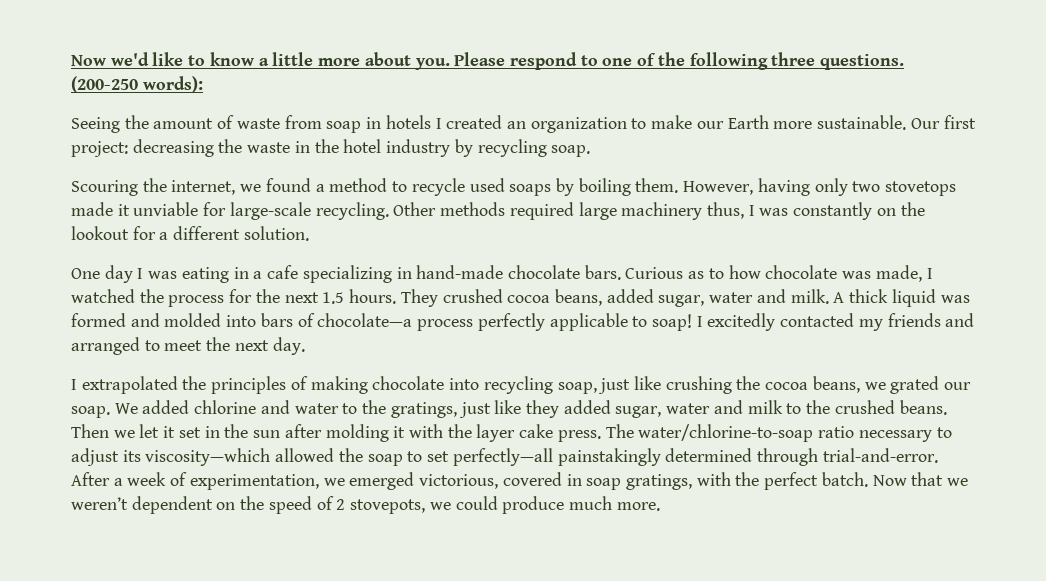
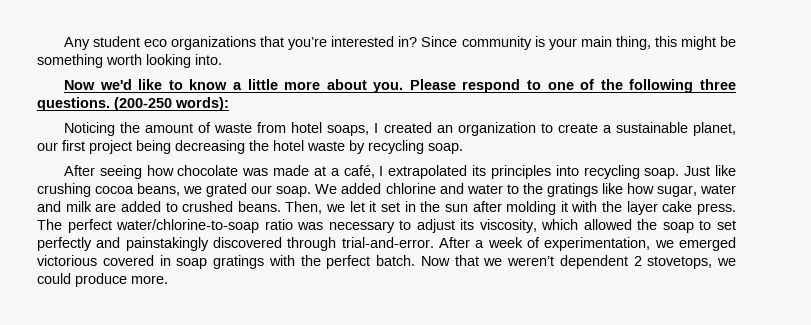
+ Any student eco organizations that you’re interested in? Since community is your main thing, this might be something worth looking into.
- Seeing the amount of waste from soap in hotels I created an organization to make our Earth more sustainable. Our first project: decreasing the waste in the hotel industry by recycling soap.
- Scouring the internet, we found a method to recycle used soaps by boiling them. However, having only two stovetops made it unviable for large-scale recycling. Other methods required large machinery thus, I was constantly on the lookout for a different solution.
- One day I was eating in a cafe specializing in hand-made chocolate bars. Curious as to how chocolate was made, I watched the process for the next 1.5 hours. They crushed cocoa beans, added sugar, water and milk. A thick liquid was formed and molded into bars of chocolate—a process perfectly applicable to soap! I excitedly contacted my friends and arranged to meet the next day.
- I extrapolated the principles of making chocolate into recycling soap, just like crushing the cocoa beans, we grated our soap.
+ Noticing the amount of waste from hotel soaps, I created an organization to create a sustainable planet, our first project being decreasing the hotel waste by recycling soap.
+ After seeing how chocolate was made at a café, I extrapolated its principles into recycling soap. Just like crushing cocoa beans, we grated our soap.
- We added chlorine and water to the gratings, just like they added sugar, water and milk to the crushed beans.
+ We added chlorine and water to the gratings like how sugar, water and milk are added to crushed beans.
- Then we let it set in the sun after molding it with the layer cake press.
+ Then, we let it set in the sun after molding it with the layer cake press.
- The water/chlorine-to-soap ratio necessary to adjust its viscosity—which allowed the soap to set perfectly—all painstakingly determined through trial-and-error.
+ The perfect water/chlorine-to-soap ratio was necessary to adjust its viscosity, which allowed the soap to set perfectly and painstakingly discovered through trial-and-error.
- After a week of experimentation, we emerged victorious, covered in soap gratings, with the perfect batch.
+ After a week of experimentation, we emerged victorious covered in soap gratings with the perfect batch.
- Now that we weren’t dependent on the speed of 2 stovepots, we could produce much more.
+ Now that we weren’t dependent 2 stovetops, we could produce more.

